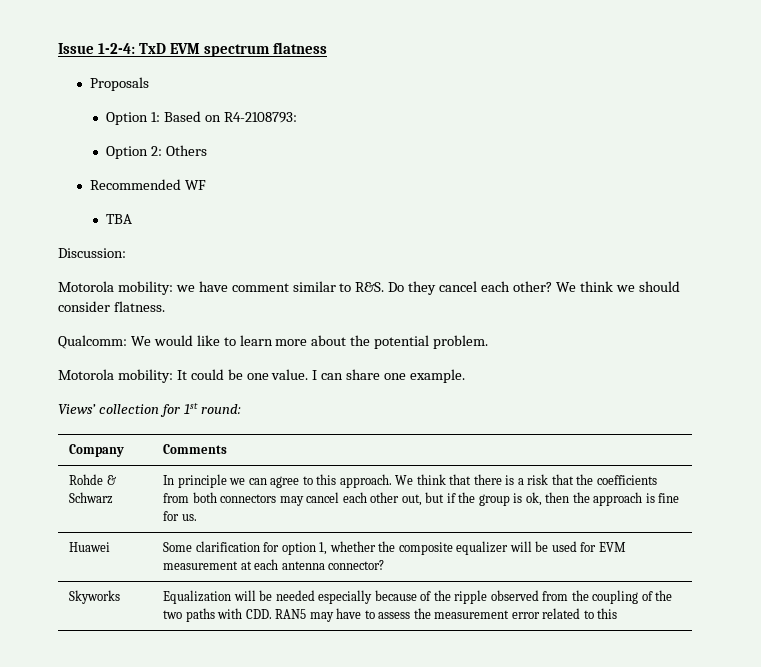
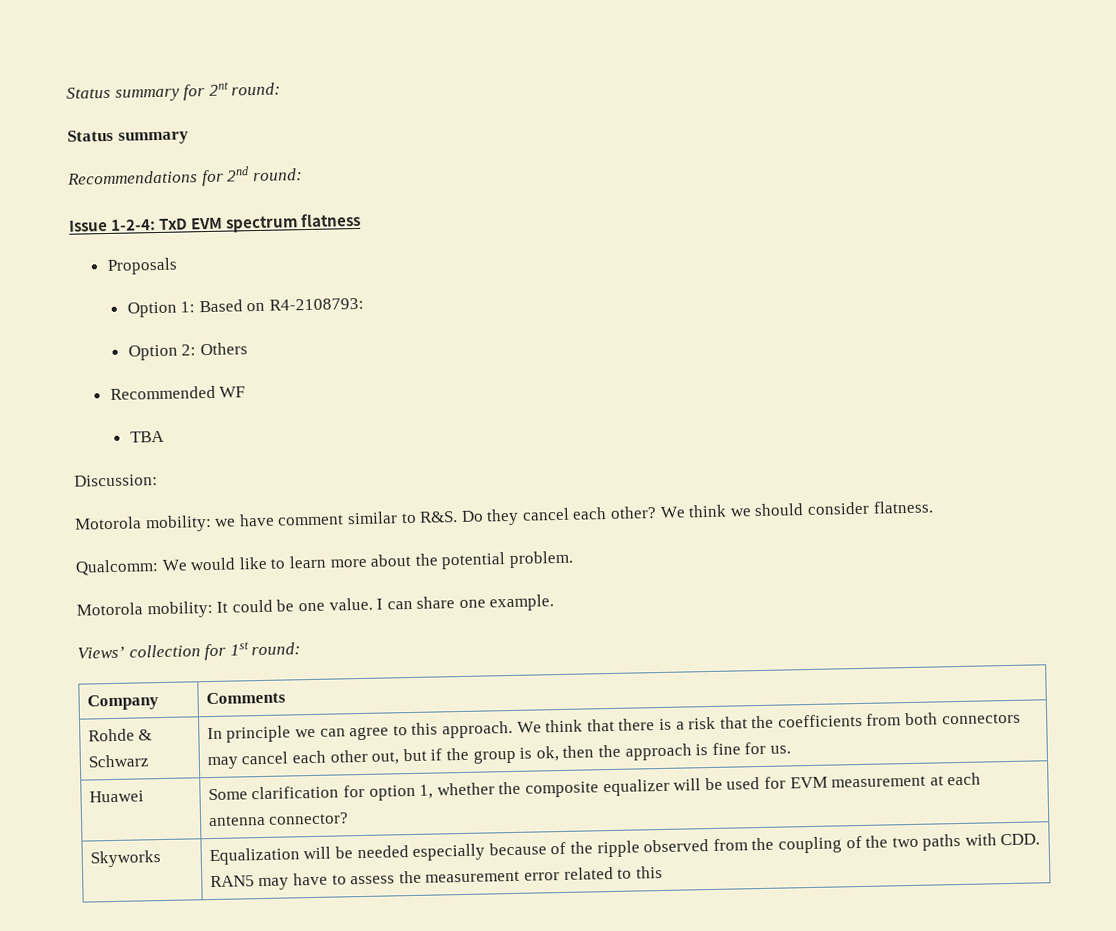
+ Status summary for 2nt round:
+ Status summary
+ Recommendations for 2nd round:

